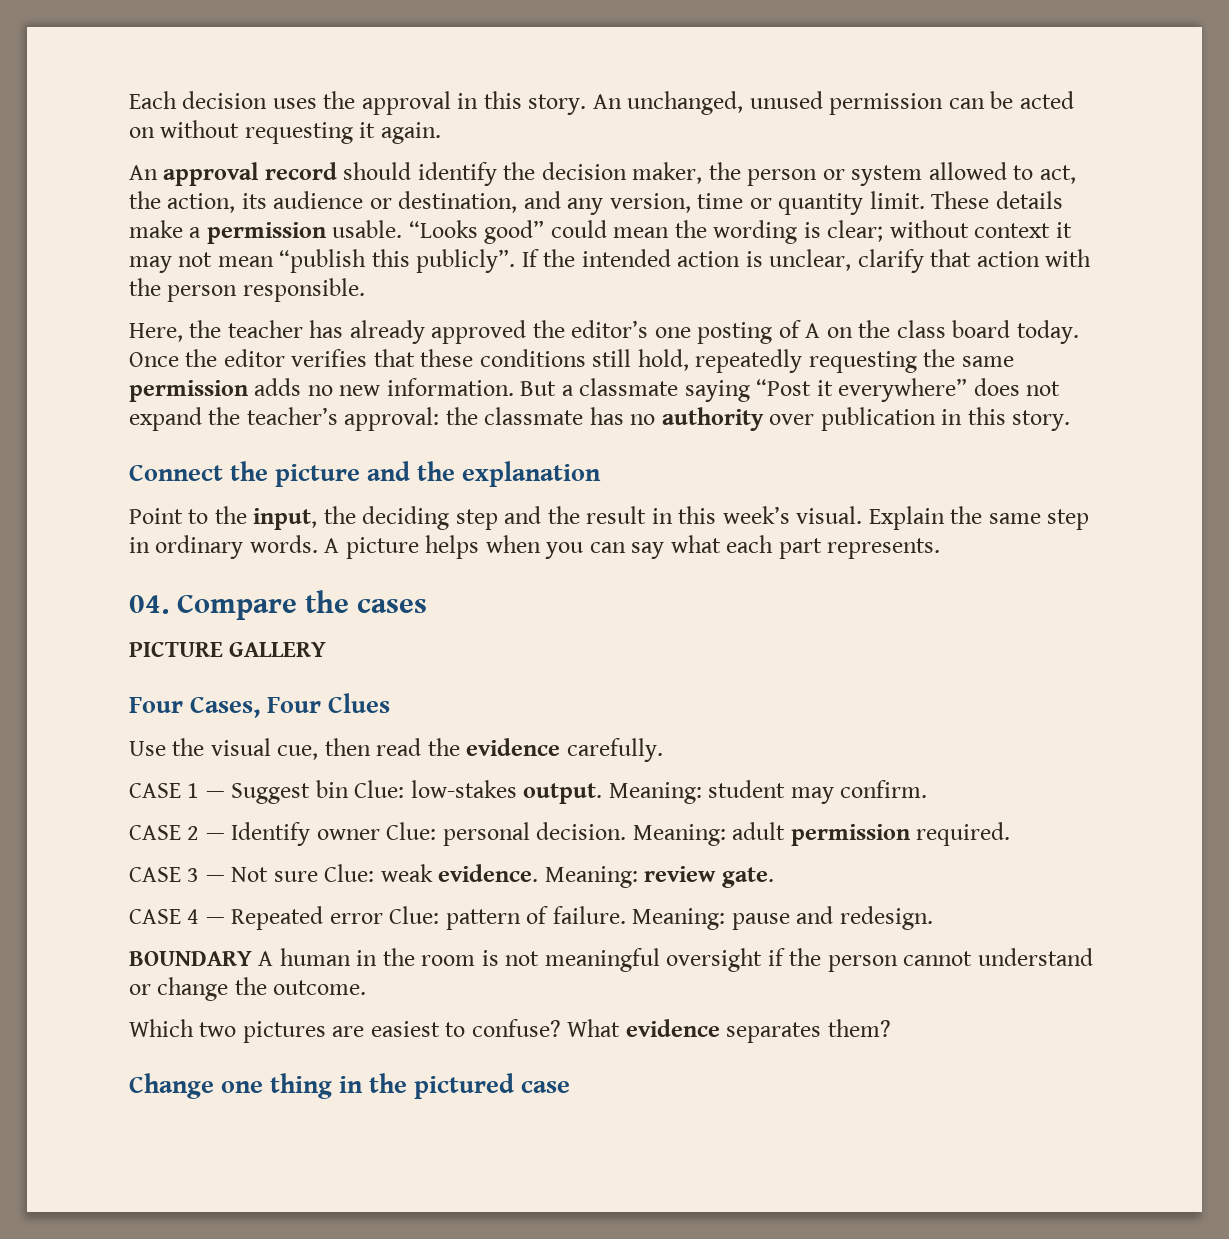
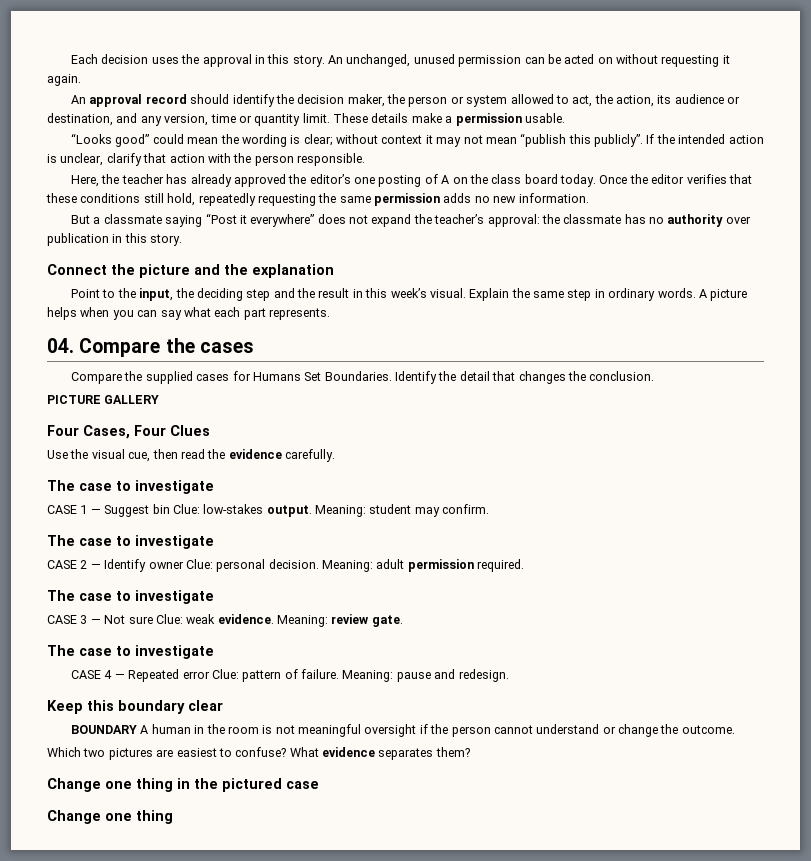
- These details make a permission usable. “Looks good” could mean the wording is clear; without context it may not mean “publish this publicly”.
+ These details make a permission usable.
+ “Looks good” could mean the wording is clear; without context it may not mean “publish this publicly”.
- Once the editor verifies that these conditions still hold, repeatedly requesting the same permission adds no new information. But a classmate saying “Post it everywhere” does not expand the teacher’s approval: the classmate has no authority over publication in this story.
+ Once the editor verifies that these conditions still hold, repeatedly requesting the same permission adds no new information.
+ But a classmate saying “Post it everywhere” does not expand the teacher’s approval: the classmate has no authority over publication in this story.
+ Compare the supplied cases for Humans Set Boundaries. Identify the detail that changes the conclusion.
  Use the visual cue, then read the evidence carefully.
+ The case to investigate
  Meaning: student may confirm.
+ The case to investigate
  Meaning: adult permission required.
+ The case to investigate
  Meaning: review gate.
+ The case to investigate
+ Keep this boundary clear
  Change one thing in the pictured case
+ Change one thing

